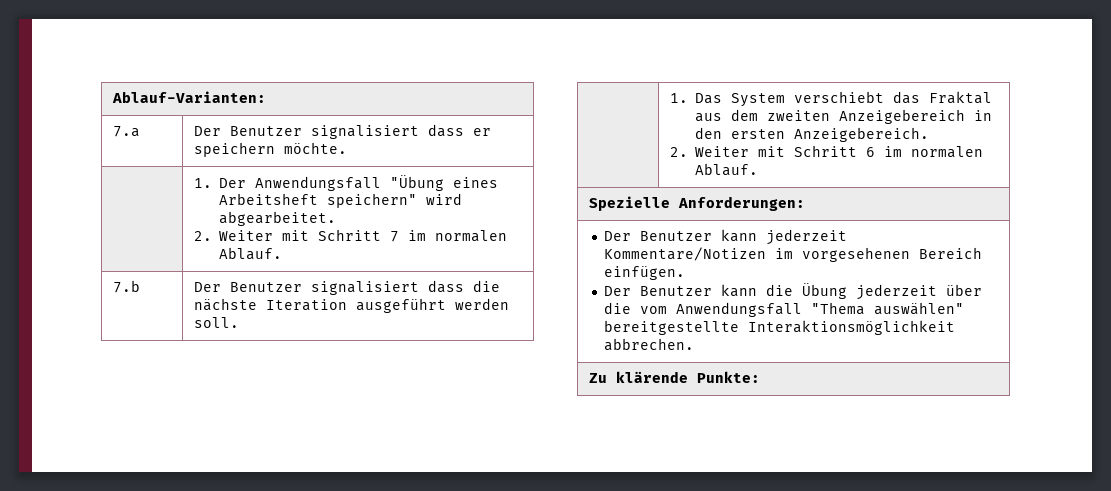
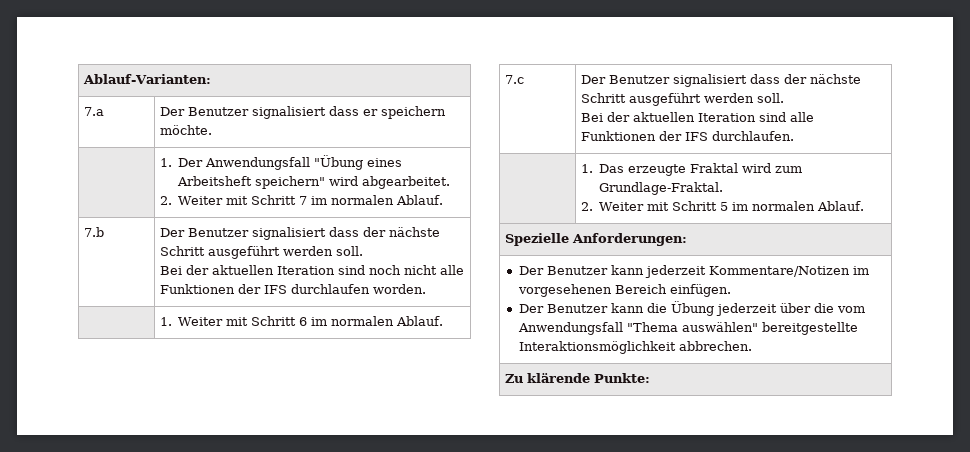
- 7.b | Der Benutzer signalisiert dass die nächste Iteration ausgeführt werden soll.
- | 1. Das System verschiebt das Fraktal aus dem zweiten Anzeigebereich in den ersten Anzeigebereich.
- 2. Weiter mit Schritt 6 im normalen Ablauf.
+ 7.b | Der Benutzer signalisiert dass der nächste Schritt ausgeführt werden soll.
+ Bei der aktuellen Iteration sind noch nicht alle Funktionen der IFS durchlaufen worden.
+ | 1. Weiter mit Schritt 6 im normalen Ablauf.
+ 7.c | Der Benutzer signalisiert dass der nächste Schritt ausgeführt werden soll.
+ Bei der aktuellen Iteration sind alle Funktionen der IFS durchlaufen.
+ | 1. Das erzeugte Fraktal wird zum Grundlage-Fraktal.
+ 2. Weiter mit Schritt 5 im normalen Ablauf.

